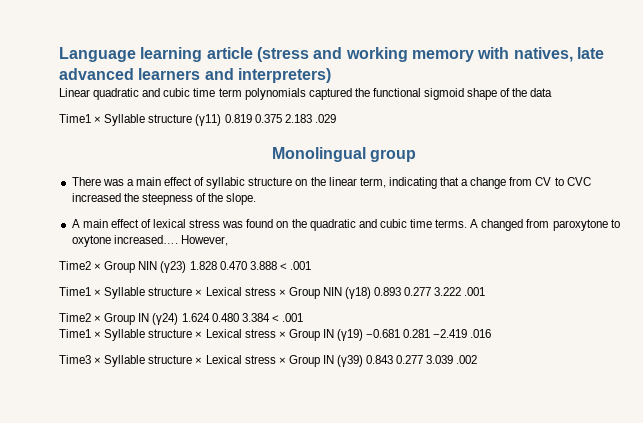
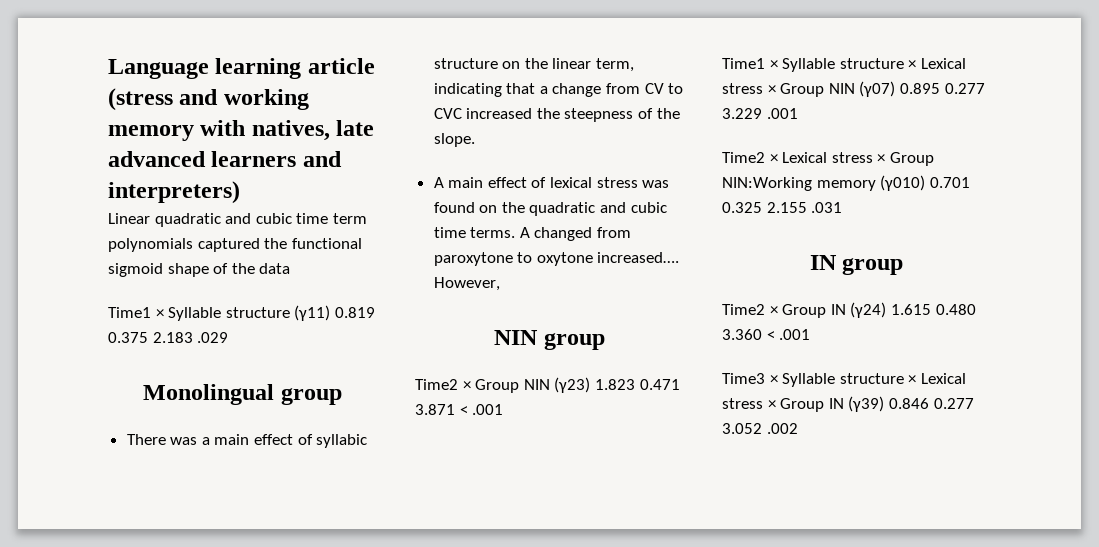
+ NIN group
- Time2 × Group NIN (γ23) 1.828 0.470 3.888 < .001
+ Time2 × Group NIN (γ23) 1.823 0.471 3.871 < .001
- Time1 × Syllable structure × Lexical stress × Group NIN (γ18) 0.893 0.277 3.222 .001
+ Time1 × Syllable structure × Lexical stress × Group NIN (γ07) 0.895 0.277 3.229 .001
+ Time2 × Lexical stress × Group NIN:Working memory (γ010) 0.701 0.325 2.155 .031
+ IN group
- Time2 × Group IN (γ24) 1.624 0.480 3.384 < .001
- Time1 × Syllable structure × Lexical stress × Group IN (γ19) −0.681 0.281 −2.419 .016
+ Time2 × Group IN (γ24) 1.615 0.480 3.360 < .001
- Time3 × Syllable structure × Lexical stress × Group IN (γ39) 0.843 0.277 3.039 .002
+ Time3 × Syllable structure × Lexical stress × Group IN (γ39) 0.846 0.277 3.052 .002

